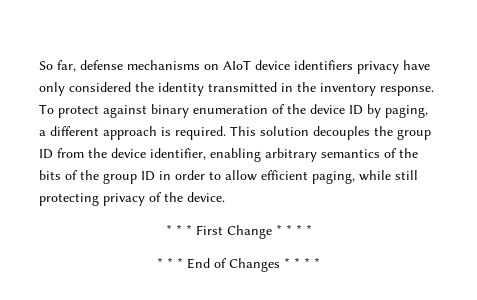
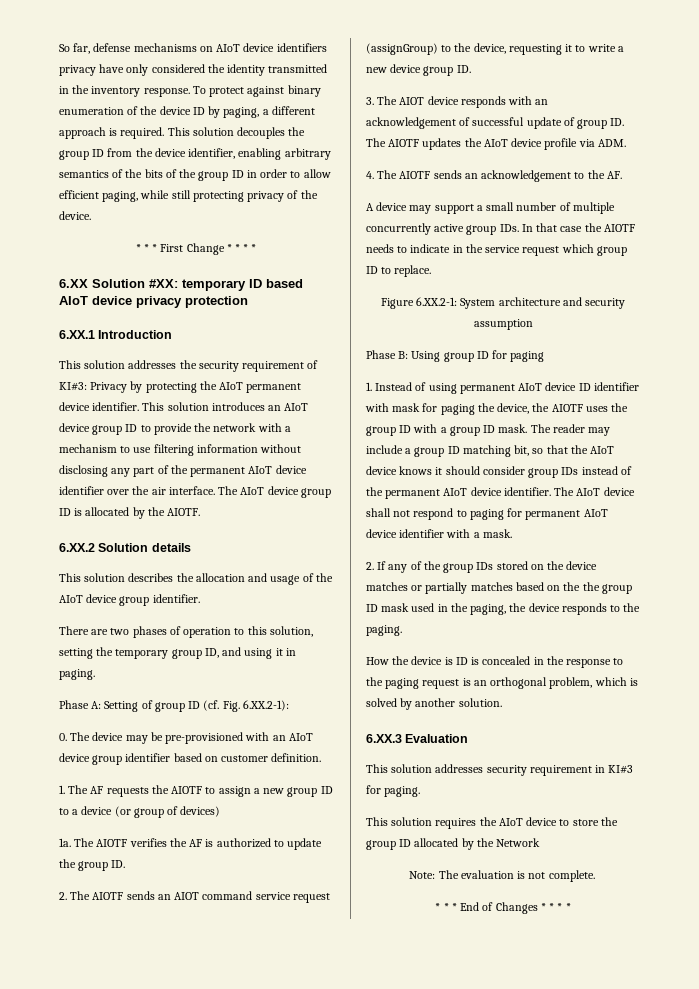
+ 6.XX Solution #XX: temporary ID based AIoT device privacy protection
+ 6.XX.1 Introduction
+ This solution addresses the security requirement of KI#3: Privacy by protecting the AIoT permanent device identifier. This solution introduces an AIoT device group ID to provide the network with a mechanism to use filtering information without disclosing any part of the permanent AIoT device identifier over the air interface. The AIoT device group ID is allocated by the AIOTF.
+ 6.XX.2 Solution details
+ This solution describes the allocation and usage of the AIoT device group identifier.
+ There are two phases of operation to this solution, setting the temporary group ID, and using it in paging.
+ Phase A: Setting of group ID (cf. Fig. 6.XX.2-1):
+ 0. The device may be pre-provisioned with an AIoT device group identifier based on customer definition.
+ 1. The AF requests the AIOTF to assign a new group ID to a device (or group of devices)
+ 1a. The AIOTF verifies the AF is authorized to update the group ID.
+ 2. The AIOTF sends an AIOT command service request (assignGroup) to the device, requesting it to write a new device group ID.
+ 3. The AIOT device responds with an acknowledgement of successful update of group ID. The AIOTF updates the AIoT device profile via ADM.
+ 4. The AIOTF sends an acknowledgement to the AF.
+ A device may support a small number of multiple concurrently active group IDs. In that case the AIOTF needs to indicate in the service request which group ID to replace.
+ Figure 6.XX.2-1: System architecture and security assumption
+ Phase B: Using group ID for paging
+ 1. Instead of using permanent AIoT device ID identifier with mask for paging the device, the AIOTF uses the group ID with a group ID mask. The reader may include a group ID matching bit, so that the AIoT device knows it should consider group IDs instead of the permanent AIoT device identifier. The AIoT device shall not respond to paging for permanent AIoT device identifier with a mask.
+ 2. If any of the group IDs stored on the device matches or partially matches based on the the group ID mask used in the paging, the device responds to the paging.
+ How the device is ID is concealed in the response to the paging request is an orthogonal problem, which is solved by another solution.
+ 6.XX.3 Evaluation
+ This solution addresses security requirement in KI#3 for paging.
+ This solution requires the AIoT device to store the group ID allocated by the Network
+ Note: The evaluation is not complete.

